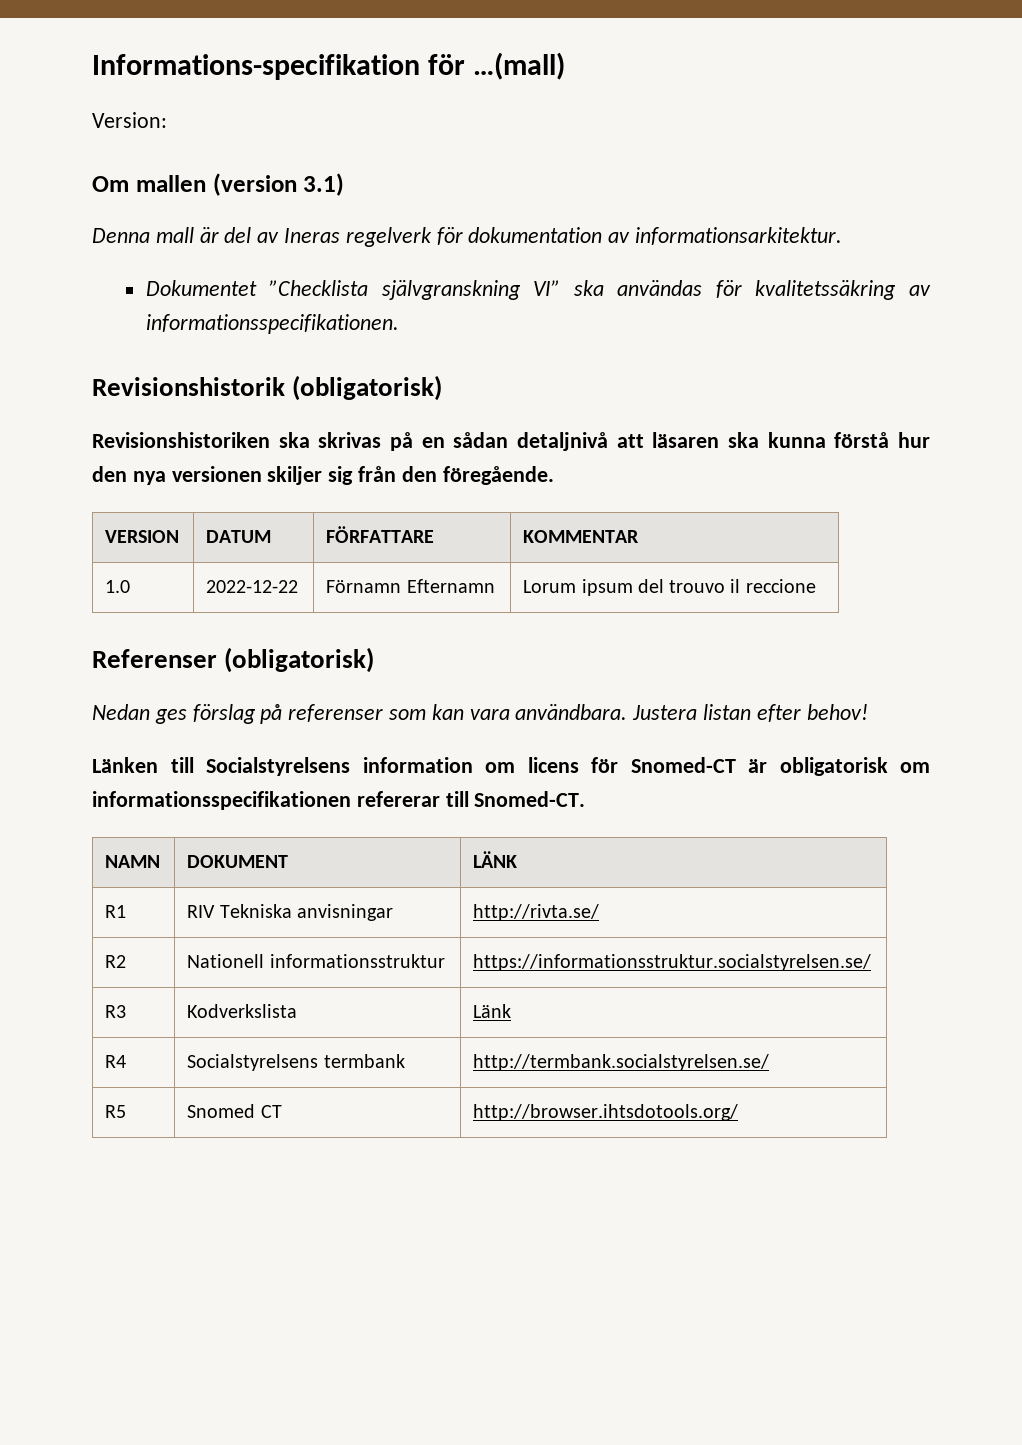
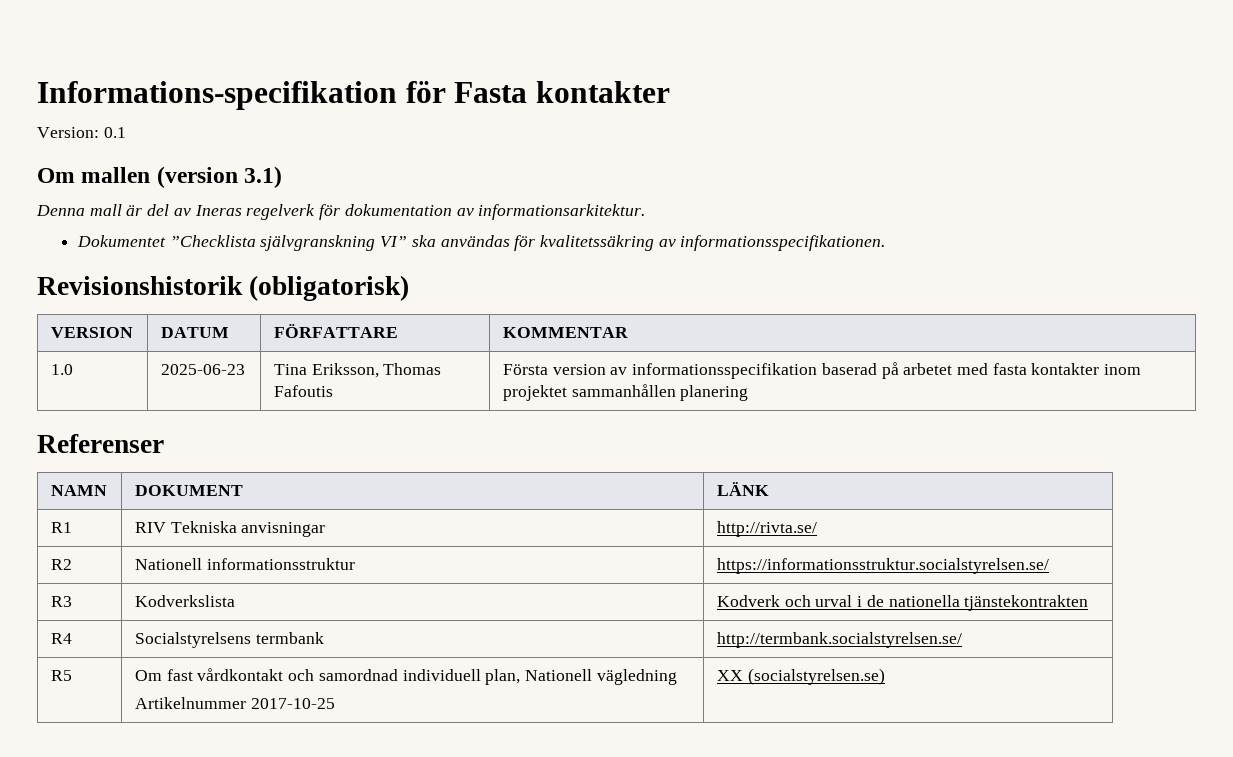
- Informations-specifikation för …(mall)
+ Informations-specifikation för Fasta kontakter
- Version:
+ Version: 0.1
- Revisionshistoriken ska skrivas på en sådan detaljnivå att läsaren ska kunna förstå hur den nya versionen skiljer sig från den föregående.
- 1.0 | 2022-12-22 | Förnamn Efternamn | Lorum ipsum del trouvo il reccione
- Referenser (obligatorisk)
- Nedan ges förslag på referenser som kan vara användbara. Justera listan efter behov!
- Länken till Socialstyrelsens information om licens för Snomed-CT är obligatorisk om informationsspecifikationen refererar till Snomed-CT.
+ 1.0 | 2025-06-23 | Tina Eriksson, Thomas Fafoutis | Första version av informationsspecifikation baserad på arbetet med fasta kontakter inom projektet sammanhållen planering
+ Referenser
- R3 | Kodverkslista | Länk
+ R3 | Kodverkslista | Kodverk och urval i de nationella tjänstekontrakten
- R5 | Snomed CT | http://browser.ihtsdotools.org/
+ R5 | Om fast vårdkontakt och samordnad individuell plan, Nationell vägledning
+ Artikelnummer 2017-10-25 | XX (socialstyrelsen.se)

